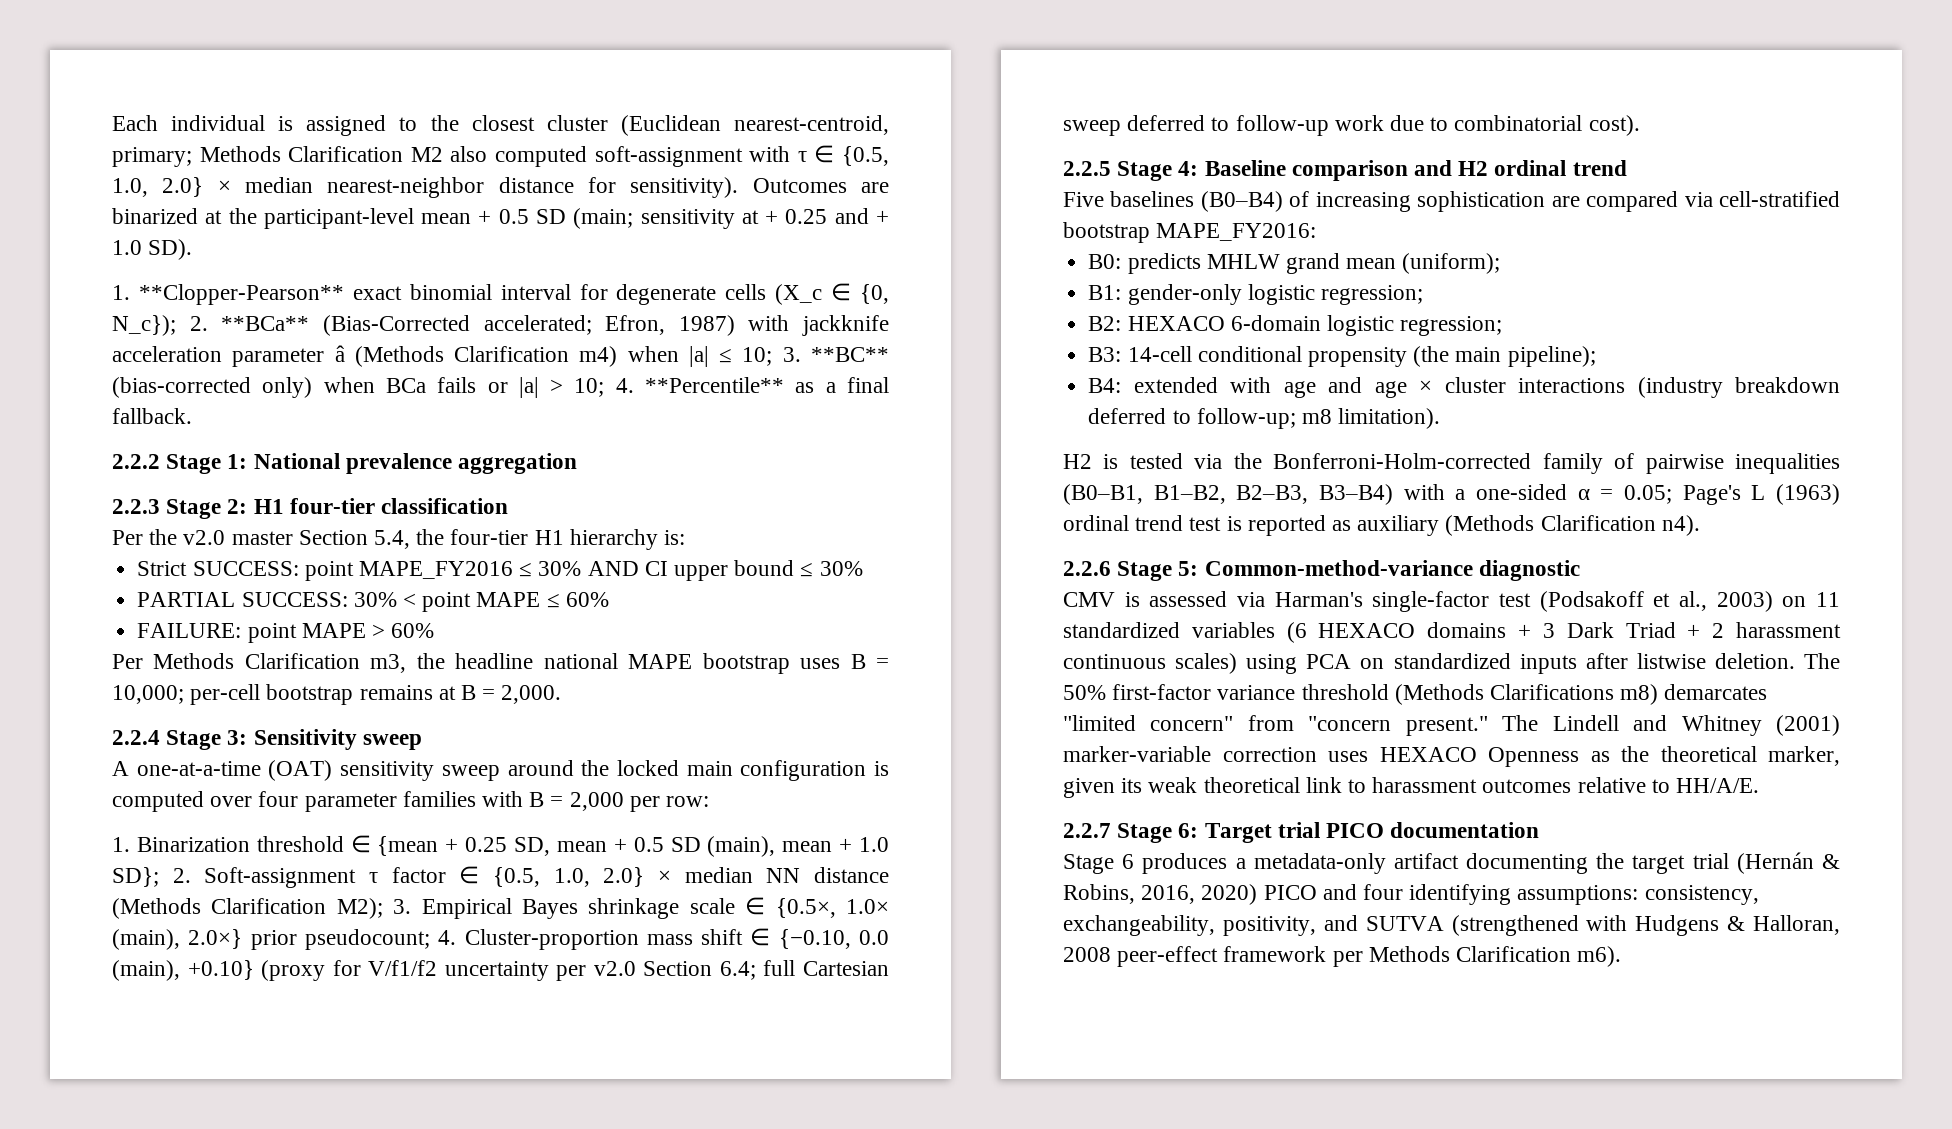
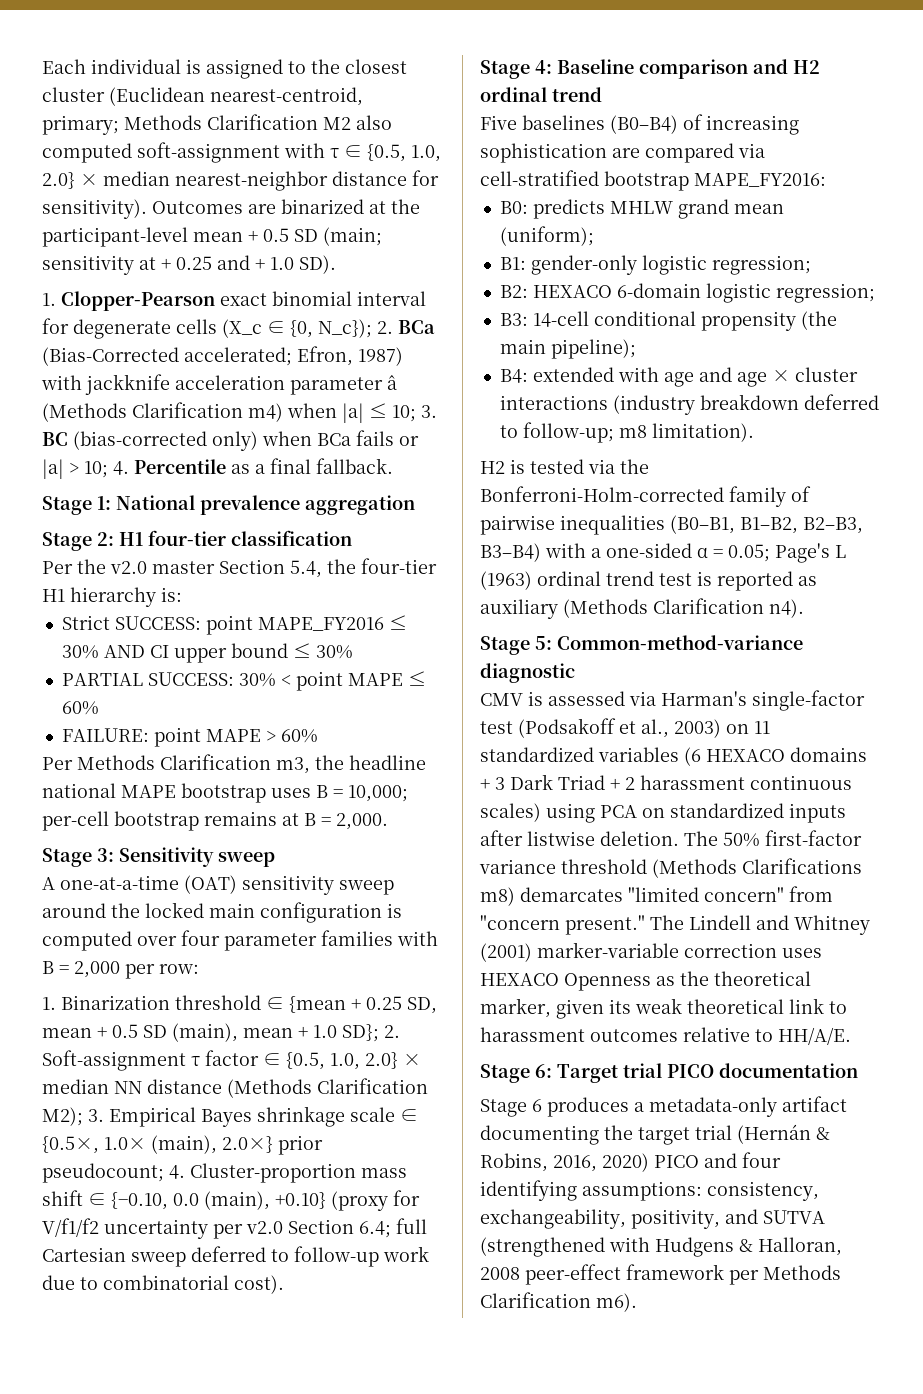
- 1. **Clopper-Pearson** exact binomial interval for degenerate cells (X_c ∈ {0, N_c}); 2. **BCa** (Bias-Corrected accelerated; Efron, 1987) with jackknife acceleration parameter â (Methods Clarification m4) when |a| ≤ 10; 3. **BC** (bias-corrected only) when BCa fails or |a| > 10; 4. **Percentile** as a final fallback.
+ 1. Clopper-Pearson exact binomial interval for degenerate cells (X_c ∈ {0, N_c}); 2. BCa (Bias-Corrected accelerated; Efron, 1987) with jackknife acceleration parameter â (Methods Clarification m4) when |a| ≤ 10; 3. BC (bias-corrected only) when BCa fails or |a| > 10; 4. Percentile as a final fallback.
- 2.2.2 Stage 1: National prevalence aggregation
+ Stage 1: National prevalence aggregation
- 2.2.3 Stage 2: H1 four-tier classification
+ Stage 2: H1 four-tier classification
- 2.2.4 Stage 3: Sensitivity sweep
+ Stage 3: Sensitivity sweep
- 2.2.5 Stage 4: Baseline comparison and H2 ordinal trend
+ Stage 4: Baseline comparison and H2 ordinal trend
- 2.2.6 Stage 5: Common-method-variance diagnostic
+ Stage 5: Common-method-variance diagnostic
- 2.2.7 Stage 6: Target trial PICO documentation
+ Stage 6: Target trial PICO documentation

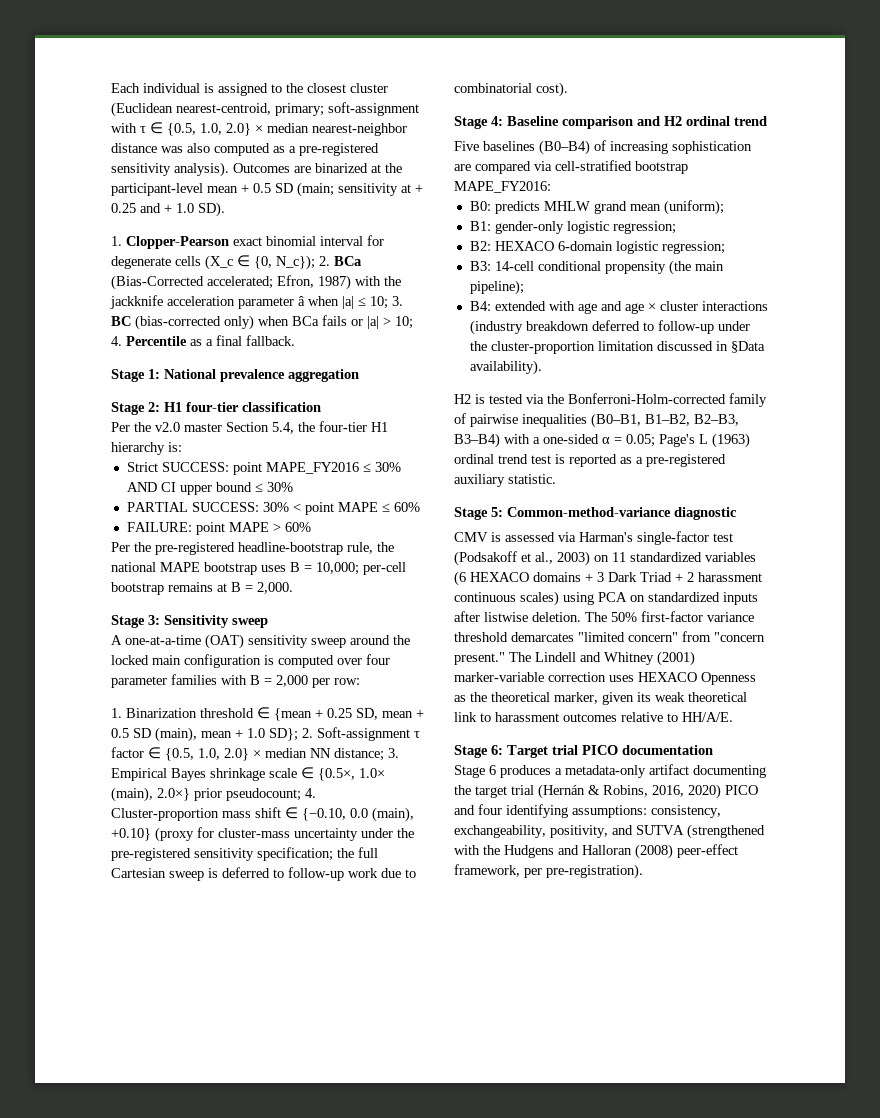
- Each individual is assigned to the closest cluster (Euclidean nearest-centroid, primary; Methods Clarification M2 also computed soft-assignment with τ ∈ {0.5, 1.0, 2.0} × median nearest-neighbor distance for sensitivity).
+ Each individual is assigned to the closest cluster (Euclidean nearest-centroid, primary; soft-assignment with τ ∈ {0.5, 1.0, 2.0} × median nearest-neighbor distance was also computed as a pre-registered sensitivity analysis).
- 1. Clopper-Pearson exact binomial interval for degenerate cells (X_c ∈ {0, N_c}); 2. BCa (Bias-Corrected accelerated; Efron, 1987) with jackknife acceleration parameter â (Methods Clarification m4) when |a| ≤ 10; 3. BC (bias-corrected only) when BCa fails or |a| > 10; 4. Percentile as a final fallback.
+ 1. Clopper-Pearson exact binomial interval for degenerate cells (X_c ∈ {0, N_c}); 2. BCa (Bias-Corrected accelerated; Efron, 1987) with the jackknife acceleration parameter â when |a| ≤ 10; 3. BC (bias-corrected only) when BCa fails or |a| > 10; 4. Percentile as a final fallback.
- Per Methods Clarification m3, the headline national MAPE bootstrap uses B = 10,000; per-cell bootstrap remains at B = 2,000.
+ Per the pre-registered headline-bootstrap rule, the national MAPE bootstrap uses B = 10,000; per-cell bootstrap remains at B = 2,000.
- 2. Soft-assignment τ factor ∈ {0.5, 1.0, 2.0} × median NN distance (Methods Clarification M2);
+ 2. Soft-assignment τ factor ∈ {0.5, 1.0, 2.0} × median NN distance;
- 4. Cluster-proportion mass shift ∈ {−0.10, 0.0 (main), +0.10} (proxy for V/f1/f2 uncertainty per v2.0 Section 6.4; full Cartesian sweep deferred to follow-up work due to combinatorial cost).
+ 4. Cluster-proportion mass shift ∈ {−0.10, 0.0 (main), +0.10} (proxy for cluster-mass uncertainty under the pre-registered sensitivity specification; the full Cartesian sweep is deferred to follow-up work due to combinatorial cost).
- B4: extended with age and age × cluster interactions (industry breakdown deferred to follow-up; m8 limitation).
+ B4: extended with age and age × cluster interactions (industry breakdown deferred to follow-up under the cluster-proportion limitation discussed in §Data availability).
- H2 is tested via the Bonferroni-Holm-corrected family of pairwise inequalities (B0–B1, B1–B2, B2–B3, B3–B4) with a one-sided α = 0.05; Page's L (1963) ordinal trend test is reported as auxiliary (Methods Clarification n4).
+ H2 is tested via the Bonferroni-Holm-corrected family of pairwise inequalities (B0–B1, B1–B2, B2–B3, B3–B4) with a one-sided α = 0.05; Page's L (1963) ordinal trend test is reported as a pre-registered auxiliary statistic.
- The 50% first-factor variance threshold (Methods Clarifications m8) demarcates "limited concern" from "concern present."
+ The 50% first-factor variance threshold demarcates "limited concern" from "concern present."
- Stage 6 produces a metadata-only artifact documenting the target trial (Hernán & Robins, 2016, 2020) PICO and four identifying assumptions: consistency, exchangeability, positivity, and SUTVA (strengthened with Hudgens & Halloran, 2008 peer-effect framework per Methods Clarification m6).
+ Stage 6 produces a metadata-only artifact documenting the target trial (Hernán & Robins, 2016, 2020) PICO and four identifying assumptions: consistency, exchangeability, positivity, and SUTVA (strengthened with the Hudgens and Halloran (2008) peer-effect framework, per pre-registration).

